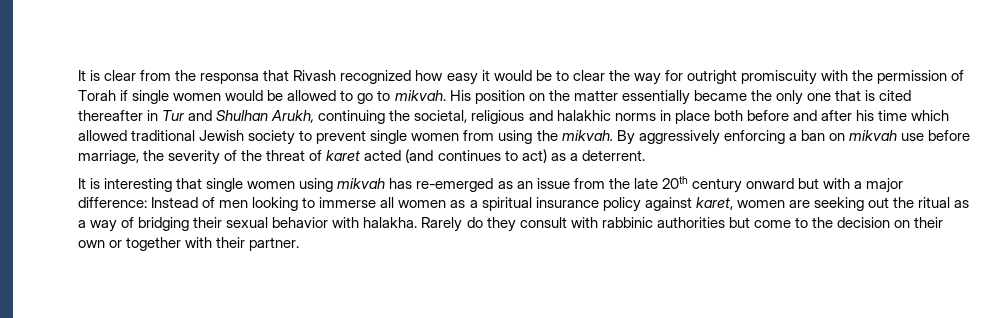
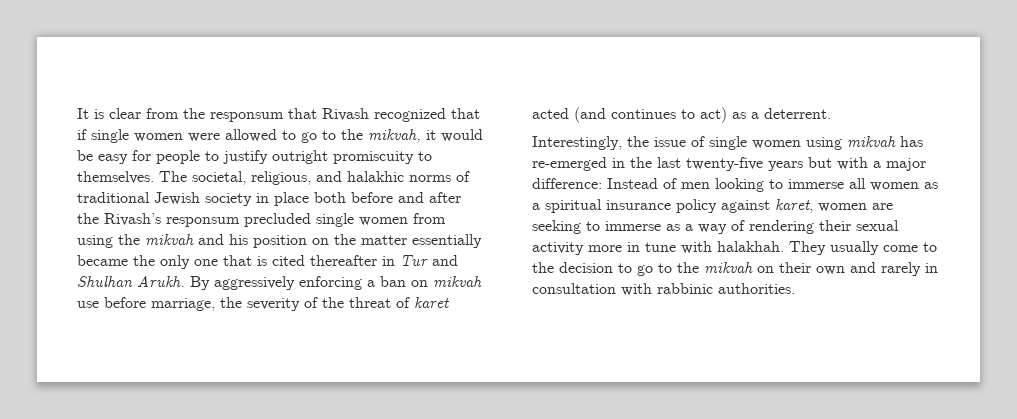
- It is clear from the responsa that Rivash recognized how easy it would be to clear the way for outright promiscuity with the permission of Torah if single women would be allowed to go to mikvah. His position on the matter essentially became the only one that is cited thereafter in Tur and Shulhan Arukh, continuing the societal, religious and halakhic norms in place both before and after his time which allowed traditional Jewish society to prevent single women from using the mikvah.
+ It is clear from the responsum that Rivash recognized that if single women were allowed to go to the mikvah, it would be easy for people to justify outright promiscuity to themselves. The societal, religious, and halakhic norms of traditional Jewish society in place both before and after the Rivash’s responsum precluded single women from using the mikvah and his position on the matter essentially became the only one that is cited thereafter in Tur and Shulhan Arukh.
- It is interesting that single women using mikvah has re-emerged as an issue from the late 20th century onward but with a major difference: Instead of men looking to immerse all women as a spiritual insurance policy against karet, women are seeking out the ritual as a way of bridging their sexual behavior with halakha. Rarely do they consult with rabbinic authorities but come to the decision on their own or together with their partner.
+ Interestingly, the issue of single women using mikvah has re-emerged in the last twenty-five years but with a major difference: Instead of men looking to immerse all women as a spiritual insurance policy against karet, women are seeking to immerse as a way of rendering their sexual activity more in tune with halakhah. They usually come to the decision to go to the mikvah on their own and rarely in consultation with rabbinic authorities.

